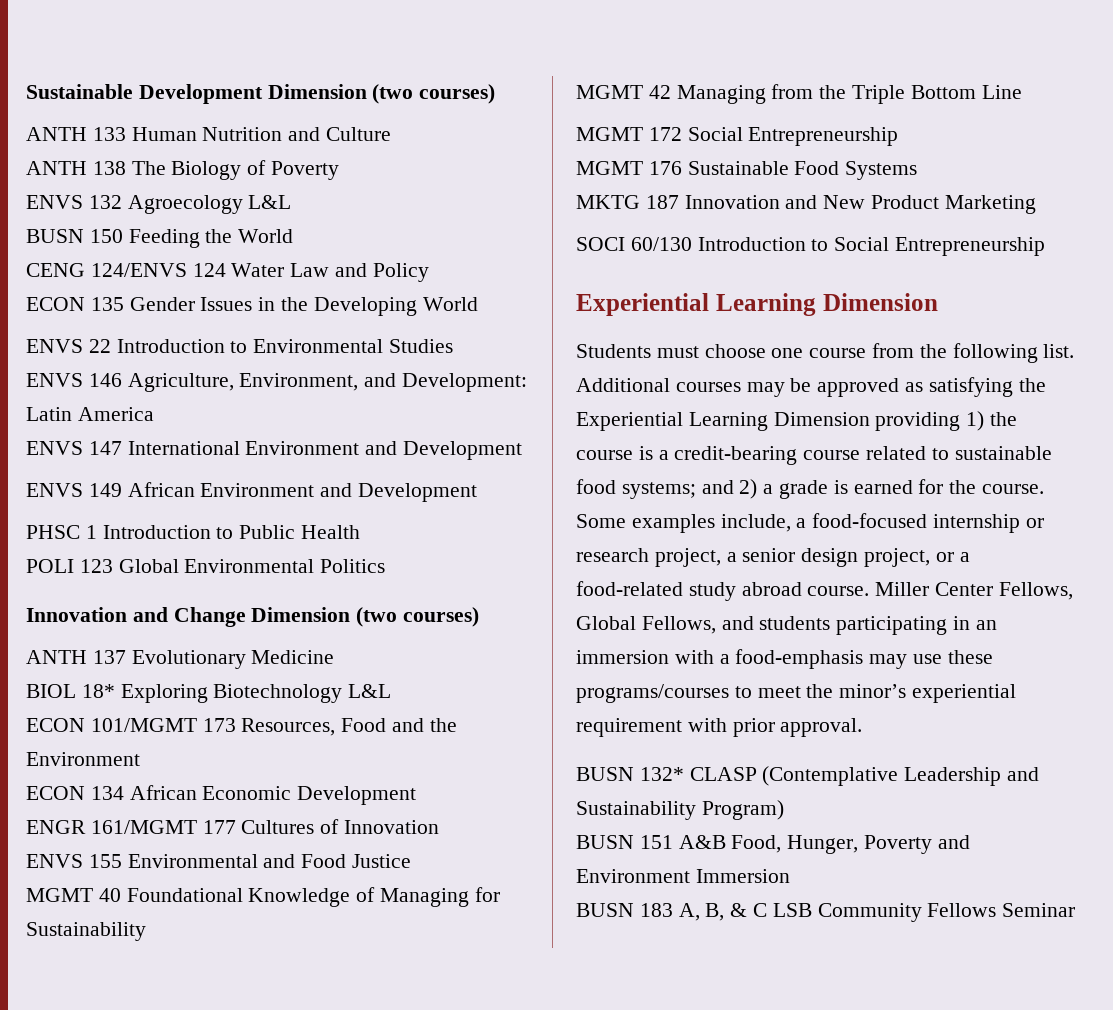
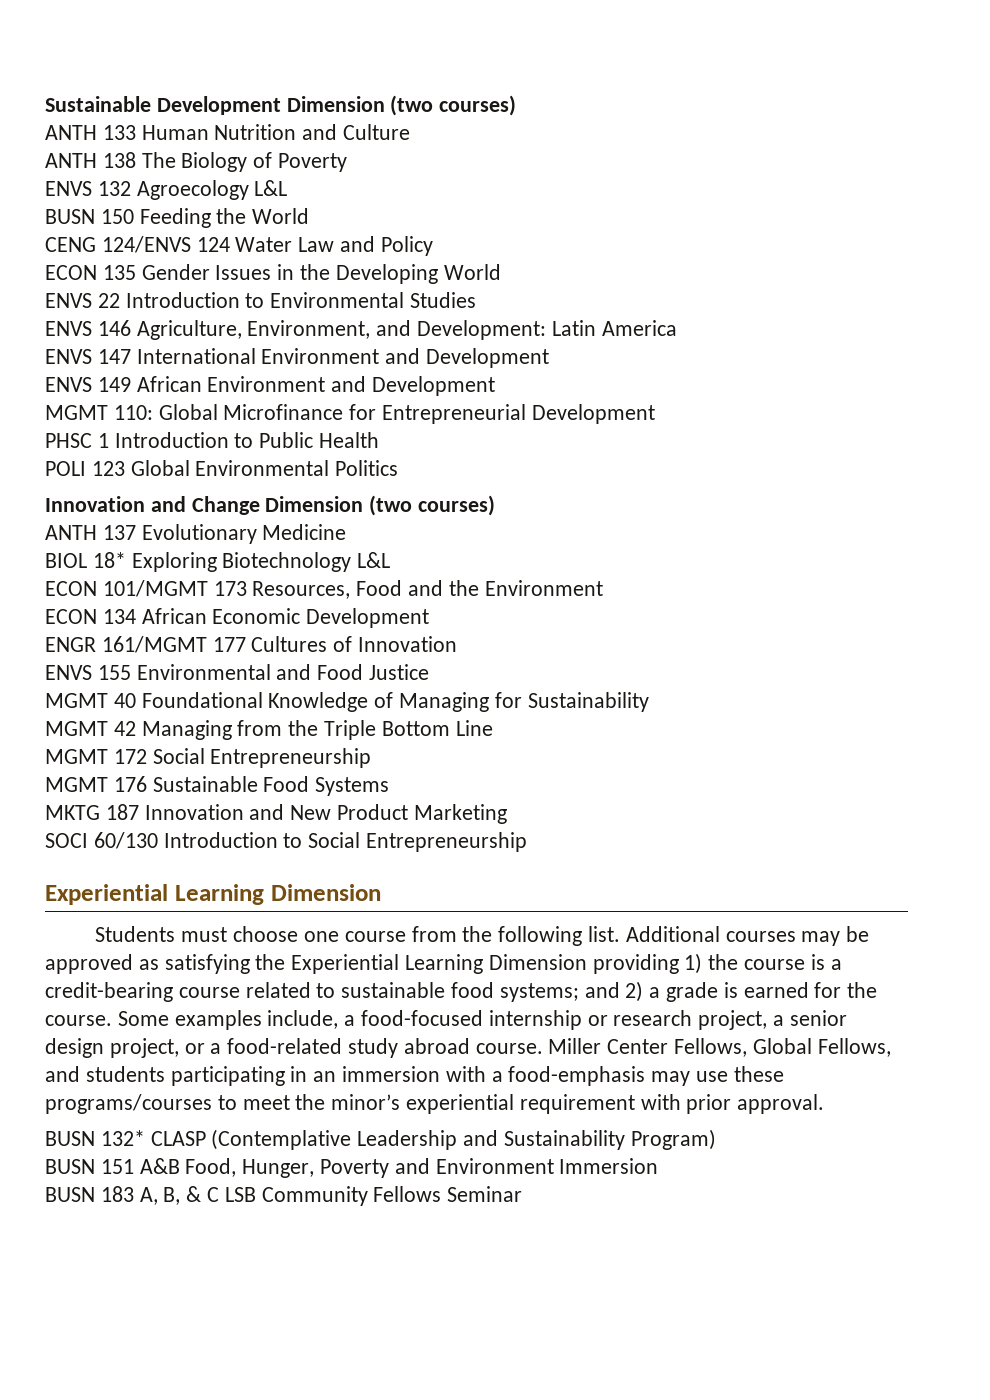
+ MGMT 110: Global Microfinance for Entrepreneurial Development

